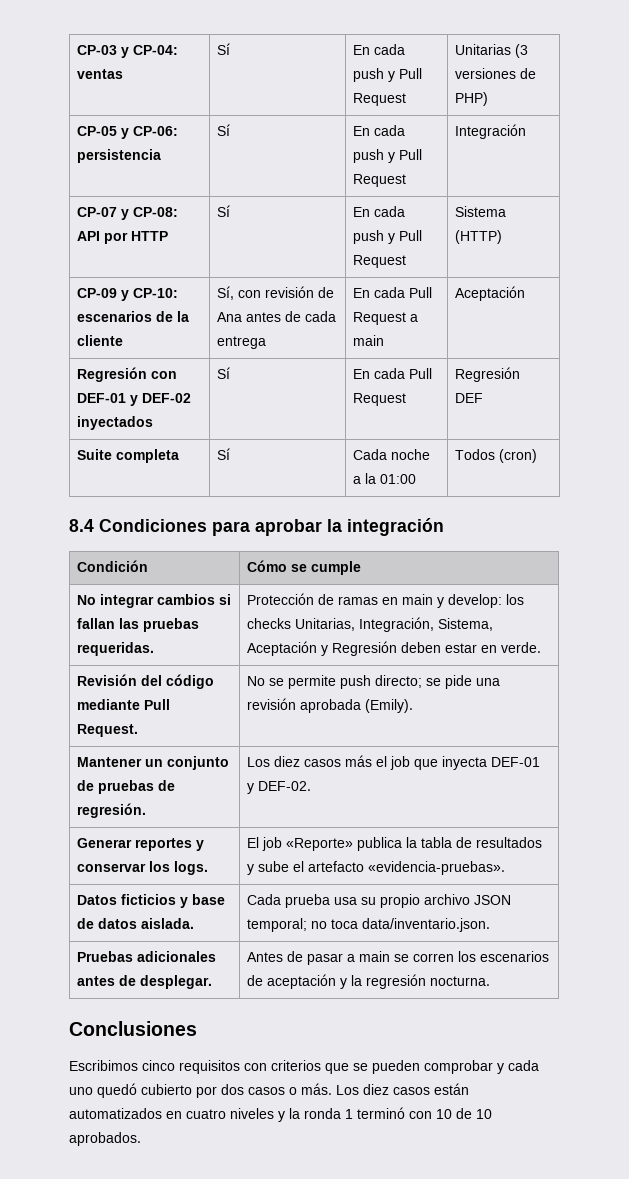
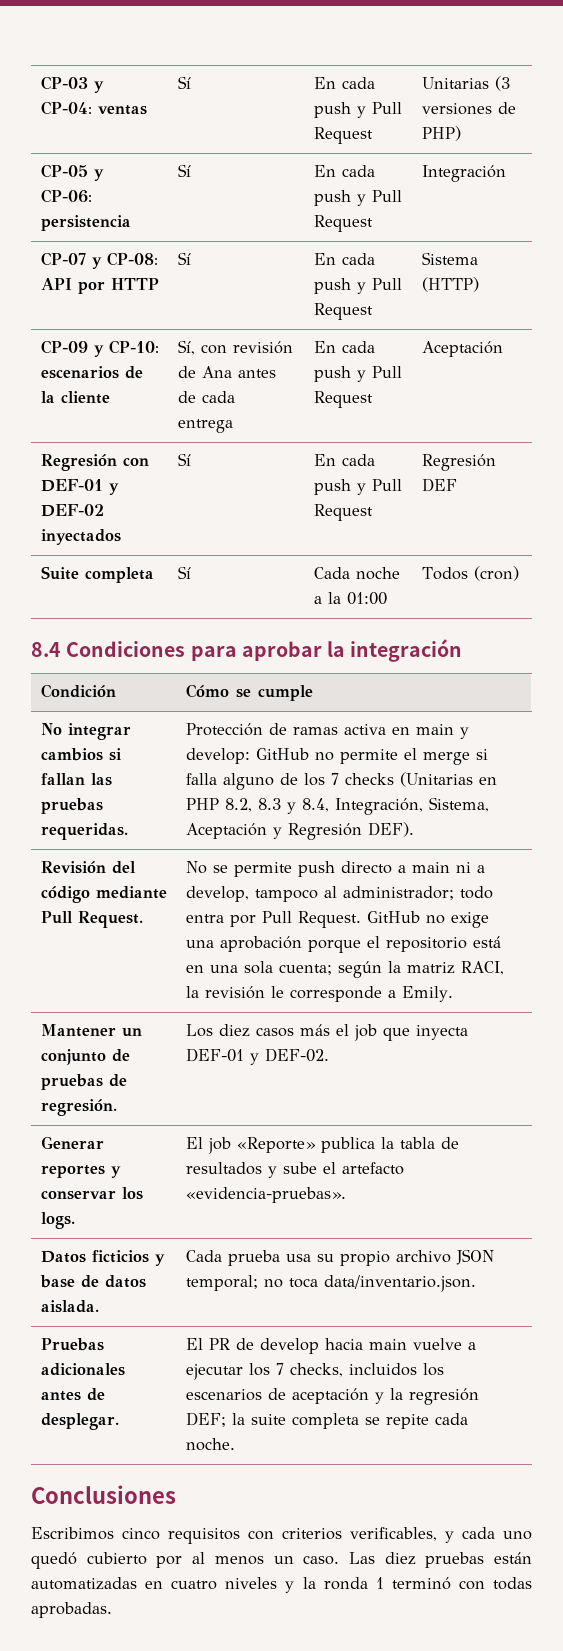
- CP-09 y CP-10: escenarios de la cliente | Sí, con revisión de Ana antes de cada entrega | En cada Pull Request a main | Aceptación
+ CP-09 y CP-10: escenarios de la cliente | Sí, con revisión de Ana antes de cada entrega | En cada push y Pull Request | Aceptación
- Regresión con DEF-01 y DEF-02 inyectados | Sí | En cada Pull Request | Regresión DEF
+ Regresión con DEF-01 y DEF-02 inyectados | Sí | En cada push y Pull Request | Regresión DEF
- Protección de ramas en main y develop: los checks Unitarias, Integración, Sistema, Aceptación y Regresión deben estar en verde.
+ Protección de ramas activa en main y develop: GitHub no permite el merge si falla alguno de los 7 checks (Unitarias en PHP 8.2, 8.3 y 8.4, Integración, Sistema, Aceptación y Regresión DEF).
- No se permite push directo; se pide una revisión aprobada (Emily).
+ No se permite push directo a main ni a develop, tampoco al administrador; todo entra por Pull Request. GitHub no exige una aprobación porque el repositorio está en una sola cuenta; según la matriz RACI, la revisión le corresponde a Emily.
- Pruebas adicionales antes de desplegar. | Antes de pasar a main se corren los escenarios de aceptación y la regresión nocturna.
+ Pruebas adicionales antes de desplegar. | El PR de develop hacia main vuelve a ejecutar los 7 checks, incluidos los escenarios de aceptación y la regresión DEF; la suite completa se repite cada noche.
- Escribimos cinco requisitos con criterios que se pueden comprobar y cada uno quedó cubierto por dos casos o más. Los diez casos están automatizados en cuatro niveles y la ronda 1 terminó con 10 de 10 aprobados.
+ Escribimos cinco requisitos con criterios verificables, y cada uno quedó cubierto por al menos un caso. Las diez pruebas están automatizadas en cuatro niveles y la ronda 1 terminó con todas aprobadas.

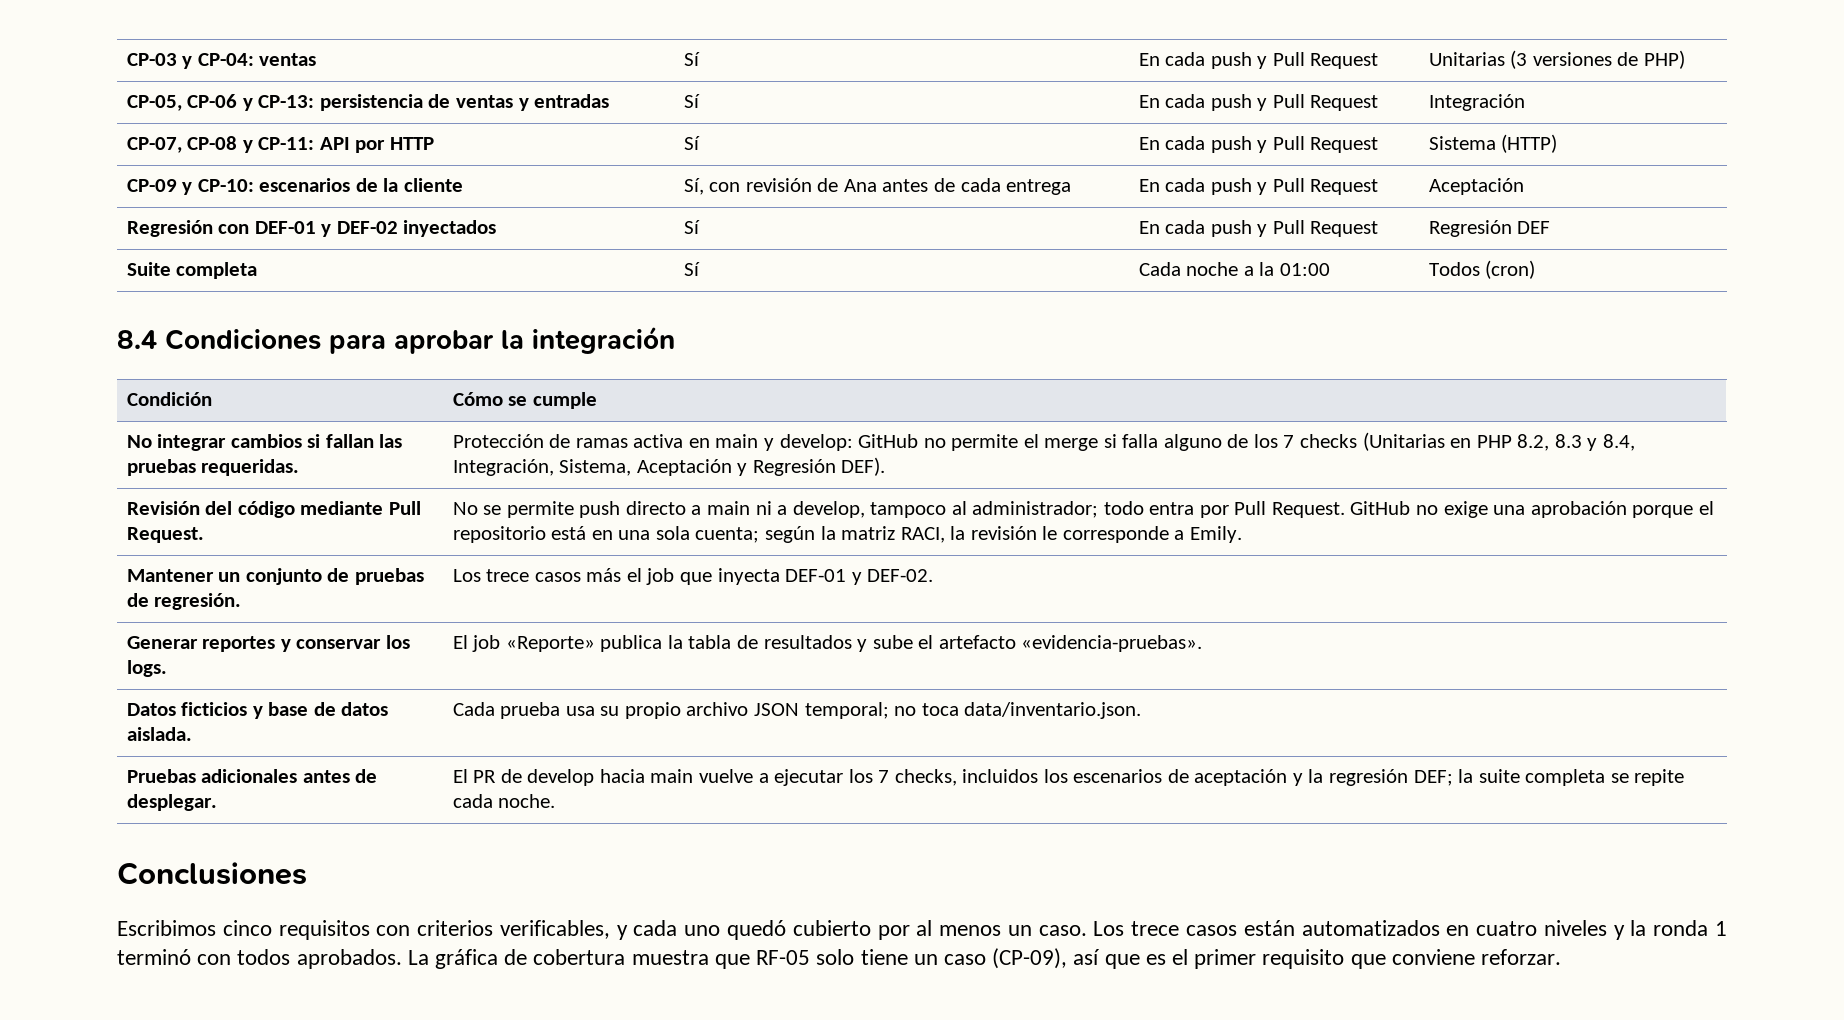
- CP-05 y CP-06: persistencia | Sí | En cada push y Pull Request | Integración
+ CP-05, CP-06 y CP-13: persistencia de ventas y entradas | Sí | En cada push y Pull Request | Integración
- CP-07 y CP-08: API por HTTP | Sí | En cada push y Pull Request | Sistema (HTTP)
+ CP-07, CP-08 y CP-11: API por HTTP | Sí | En cada push y Pull Request | Sistema (HTTP)
- Mantener un conjunto de pruebas de regresión. | Los diez casos más el job que inyecta DEF-01 y DEF-02.
+ Mantener un conjunto de pruebas de regresión. | Los trece casos más el job que inyecta DEF-01 y DEF-02.
- Las diez pruebas están automatizadas en cuatro niveles y la ronda 1 terminó con todas aprobadas.
+ Los trece casos están automatizados en cuatro niveles y la ronda 1 terminó con todos aprobados. La gráfica de cobertura muestra que RF-05 solo tiene un caso (CP-09), así que es el primer requisito que conviene reforzar.

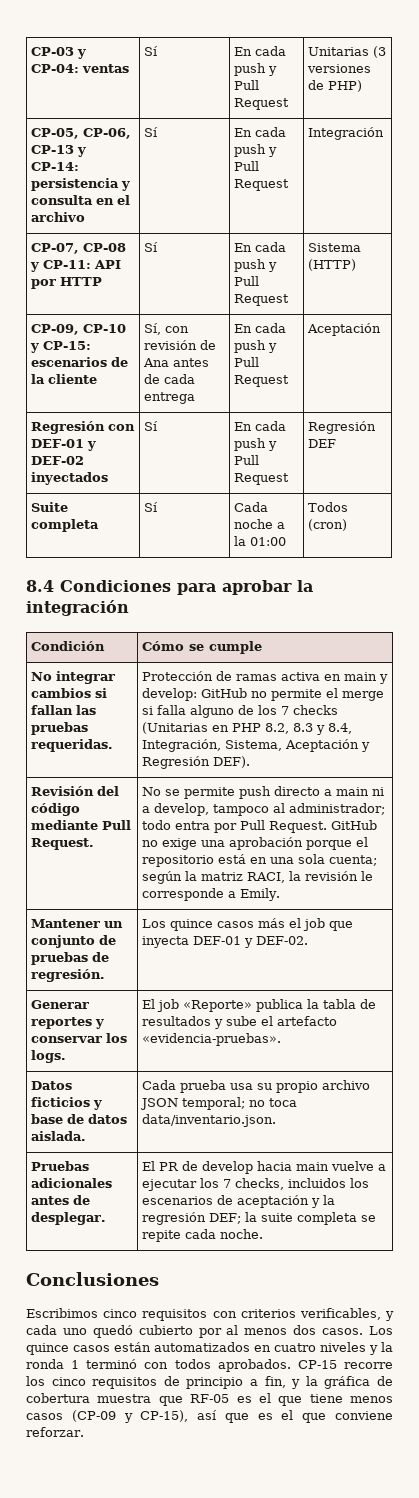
- CP-05, CP-06 y CP-13: persistencia de ventas y entradas | Sí | En cada push y Pull Request | Integración
+ CP-05, CP-06, CP-13 y CP-14: persistencia y consulta en el archivo | Sí | En cada push y Pull Request | Integración
- CP-09 y CP-10: escenarios de la cliente | Sí, con revisión de Ana antes de cada entrega | En cada push y Pull Request | Aceptación
+ CP-09, CP-10 y CP-15: escenarios de la cliente | Sí, con revisión de Ana antes de cada entrega | En cada push y Pull Request | Aceptación
- Mantener un conjunto de pruebas de regresión. | Los trece casos más el job que inyecta DEF-01 y DEF-02.
+ Mantener un conjunto de pruebas de regresión. | Los quince casos más el job que inyecta DEF-01 y DEF-02.
- Escribimos cinco requisitos con criterios verificables, y cada uno quedó cubierto por al menos un caso. Los trece casos están automatizados en cuatro niveles y la ronda 1 terminó con todos aprobados.
+ Escribimos cinco requisitos con criterios verificables, y cada uno quedó cubierto por al menos dos casos. Los quince casos están automatizados en cuatro niveles y la ronda 1 terminó con todos aprobados.
- La gráfica de cobertura muestra que RF-05 solo tiene un caso (CP-09), así que es el primer requisito que conviene reforzar.
+ CP-15 recorre los cinco requisitos de principio a fin, y la gráfica de cobertura muestra que RF-05 es el que tiene menos casos (CP-09 y CP-15), así que es el que conviene reforzar.

